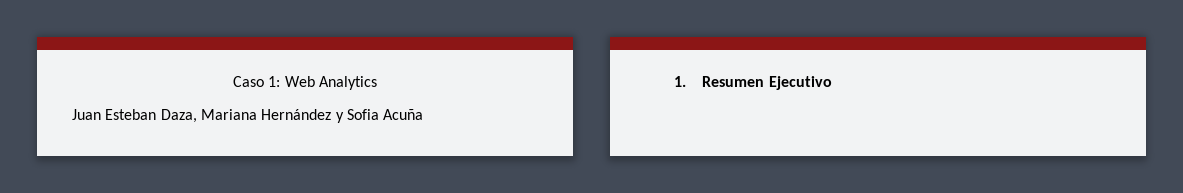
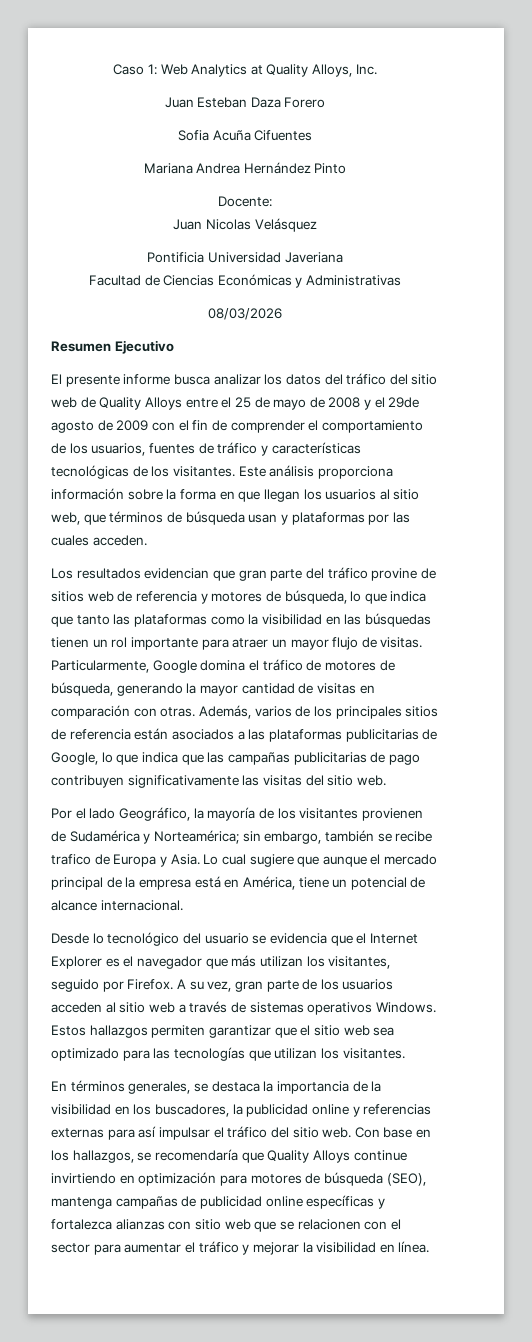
- Caso 1: Web Analytics
- Juan Esteban Daza, Mariana Hernández y Sofia Acuña
- 1. Resumen Ejecutivo
+ Caso 1: Web Analytics at Quality Alloys, Inc.
+ Juan Esteban Daza Forero
+ Sofia Acuña Cifuentes
+ Mariana Andrea Hernández Pinto
+ Docente:
+ Juan Nicolas Velásquez
+ Pontificia Universidad Javeriana
+ Facultad de Ciencias Económicas y Administrativas
+ 08/03/2026
+ Resumen Ejecutivo
+ El presente informe busca analizar los datos del tráfico del sitio web de Quality Alloys entre el 25 de mayo de 2008 y el 29de agosto de 2009 con el fin de comprender el comportamiento de los usuarios, fuentes de tráfico y características tecnológicas de los visitantes. Este análisis proporciona información sobre la forma en que llegan los usuarios al sitio web, que términos de búsqueda usan y plataformas por las cuales acceden.
+ Los resultados evidencian que gran parte del tráfico provine de sitios web de referencia y motores de búsqueda, lo que indica que tanto las plataformas como la visibilidad en las búsquedas tienen un rol importante para atraer un mayor flujo de visitas. Particularmente, Google domina el tráfico de motores de búsqueda, generando la mayor cantidad de visitas en comparación con otras. Además, varios de los principales sitios de referencia están asociados a las plataformas publicitarias de Google, lo que indica que las campañas publicitarias de pago contribuyen significativamente las visitas del sitio web.
+ Por el lado Geográfico, la mayoría de los visitantes provienen de Sudamérica y Norteamérica; sin embargo, también se recibe trafico de Europa y Asia. Lo cual sugiere que aunque el mercado principal de la empresa está en América, tiene un potencial de alcance internacional.
+ Desde lo tecnológico del usuario se evidencia que el Internet Explorer es el navegador que más utilizan los visitantes, seguido por Firefox. A su vez, gran parte de los usuarios acceden al sitio web a través de sistemas operativos Windows. Estos hallazgos permiten garantizar que el sitio web sea optimizado para las tecnologías que utilizan los visitantes.
+ En términos generales, se destaca la importancia de la visibilidad en los buscadores, la publicidad online y referencias externas para así impulsar el tráfico del sitio web. Con base en los hallazgos, se recomendaría que Quality Alloys continue invirtiendo en optimización para motores de búsqueda (SEO), mantenga campañas de publicidad online específicas y fortalezca alianzas con sitio web que se relacionen con el sector para aumentar el tráfico y mejorar la visibilidad en línea.

